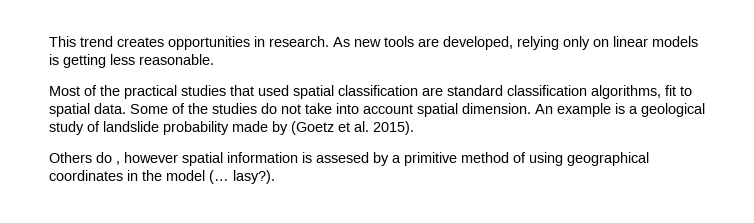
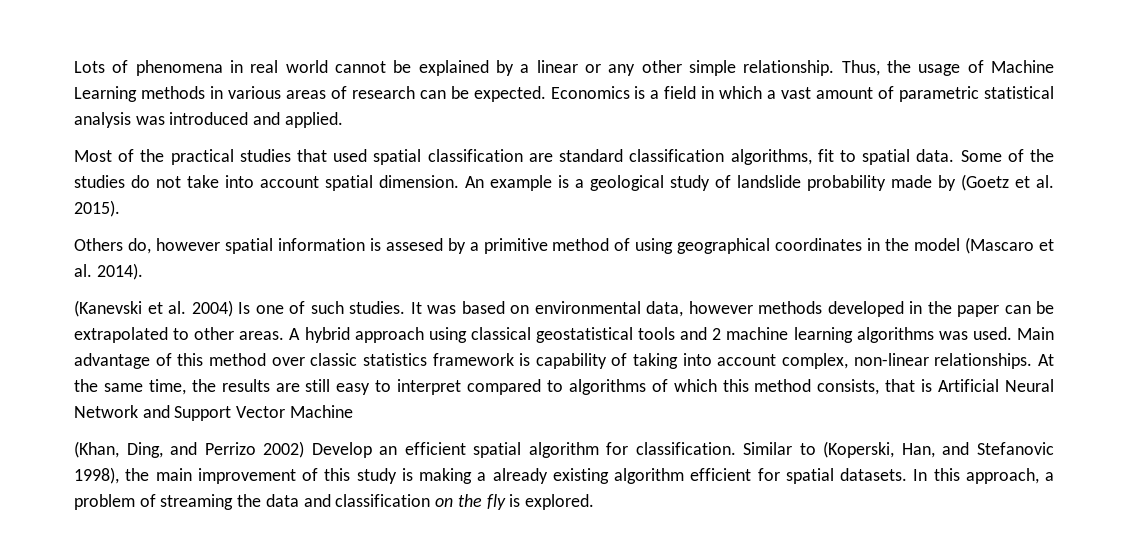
- This trend creates opportunities in research. As new tools are developed, relying only on linear models is getting less reasonable.
+ Lots of phenomena in real world cannot be explained by a linear or any other simple relationship. Thus, the usage of Machine Learning methods in various areas of research can be expected. Economics is a field in which a vast amount of parametric statistical analysis was introduced and applied.
- Others do , however spatial information is assesed by a primitive method of using geographical coordinates in the model (… lasy?).
+ Others do, however spatial information is assesed by a primitive method of using geographical coordinates in the model (Mascaro et al. 2014).
+ (Kanevski et al. 2004) Is one of such studies. It was based on environmental data, however methods developed in the paper can be extrapolated to other areas. A hybrid approach using classical geostatistical tools and 2 machine learning algorithms was used. Main advantage of this method over classic statistics framework is capability of taking into account complex, non-linear relationships. At the same time, the results are still easy to interpret compared to algorithms of which this method consists, that is Artificial Neural Network and Support Vector Machine
+ (Khan, Ding, and Perrizo 2002) Develop an efficient spatial algorithm for classification. Similar to (Koperski, Han, and Stefanovic 1998), the main improvement of this study is making a already existing algorithm efficient for spatial datasets. In this approach, a problem of streaming the data and classification on the fly is explored.

